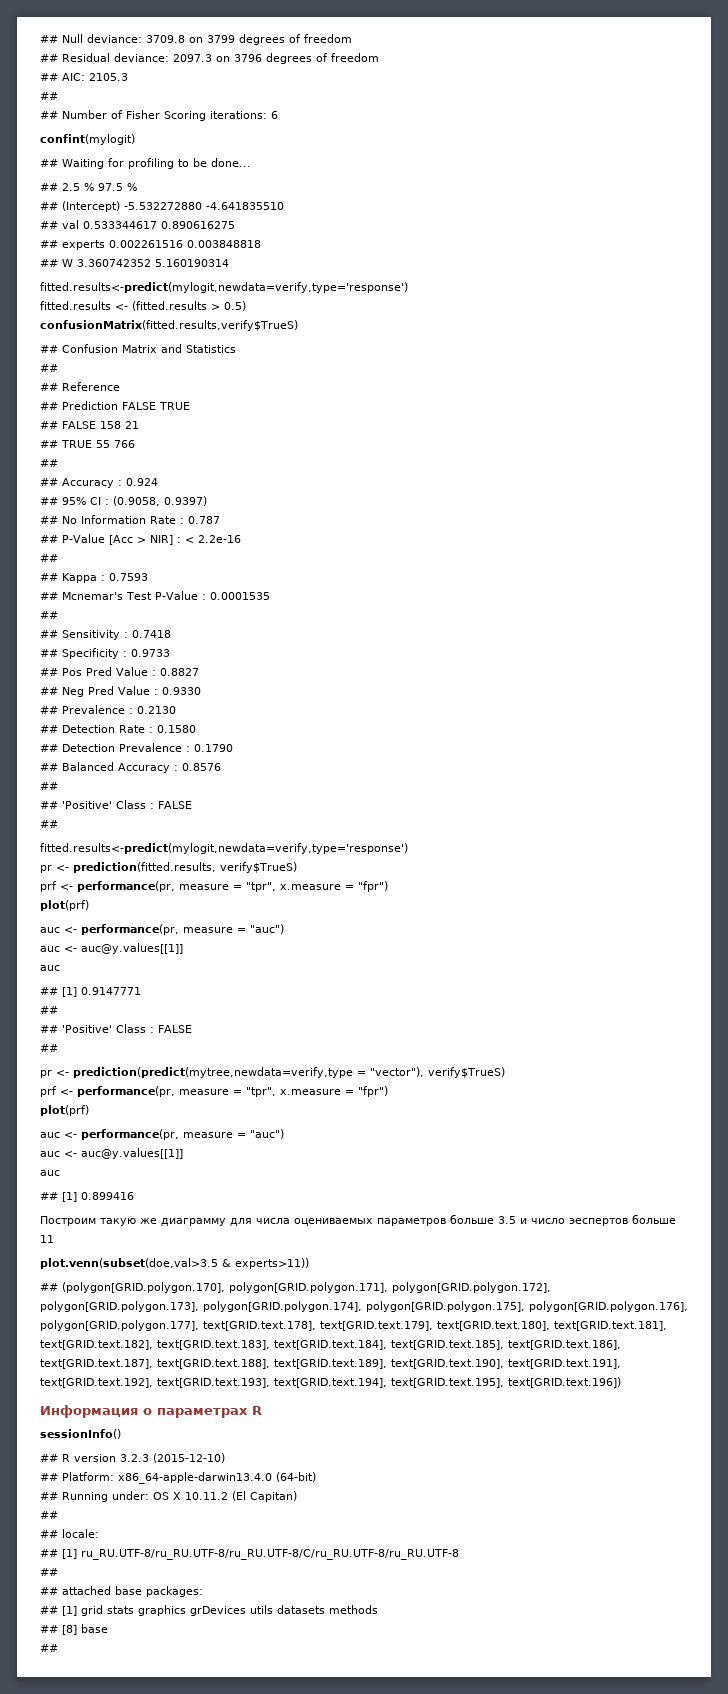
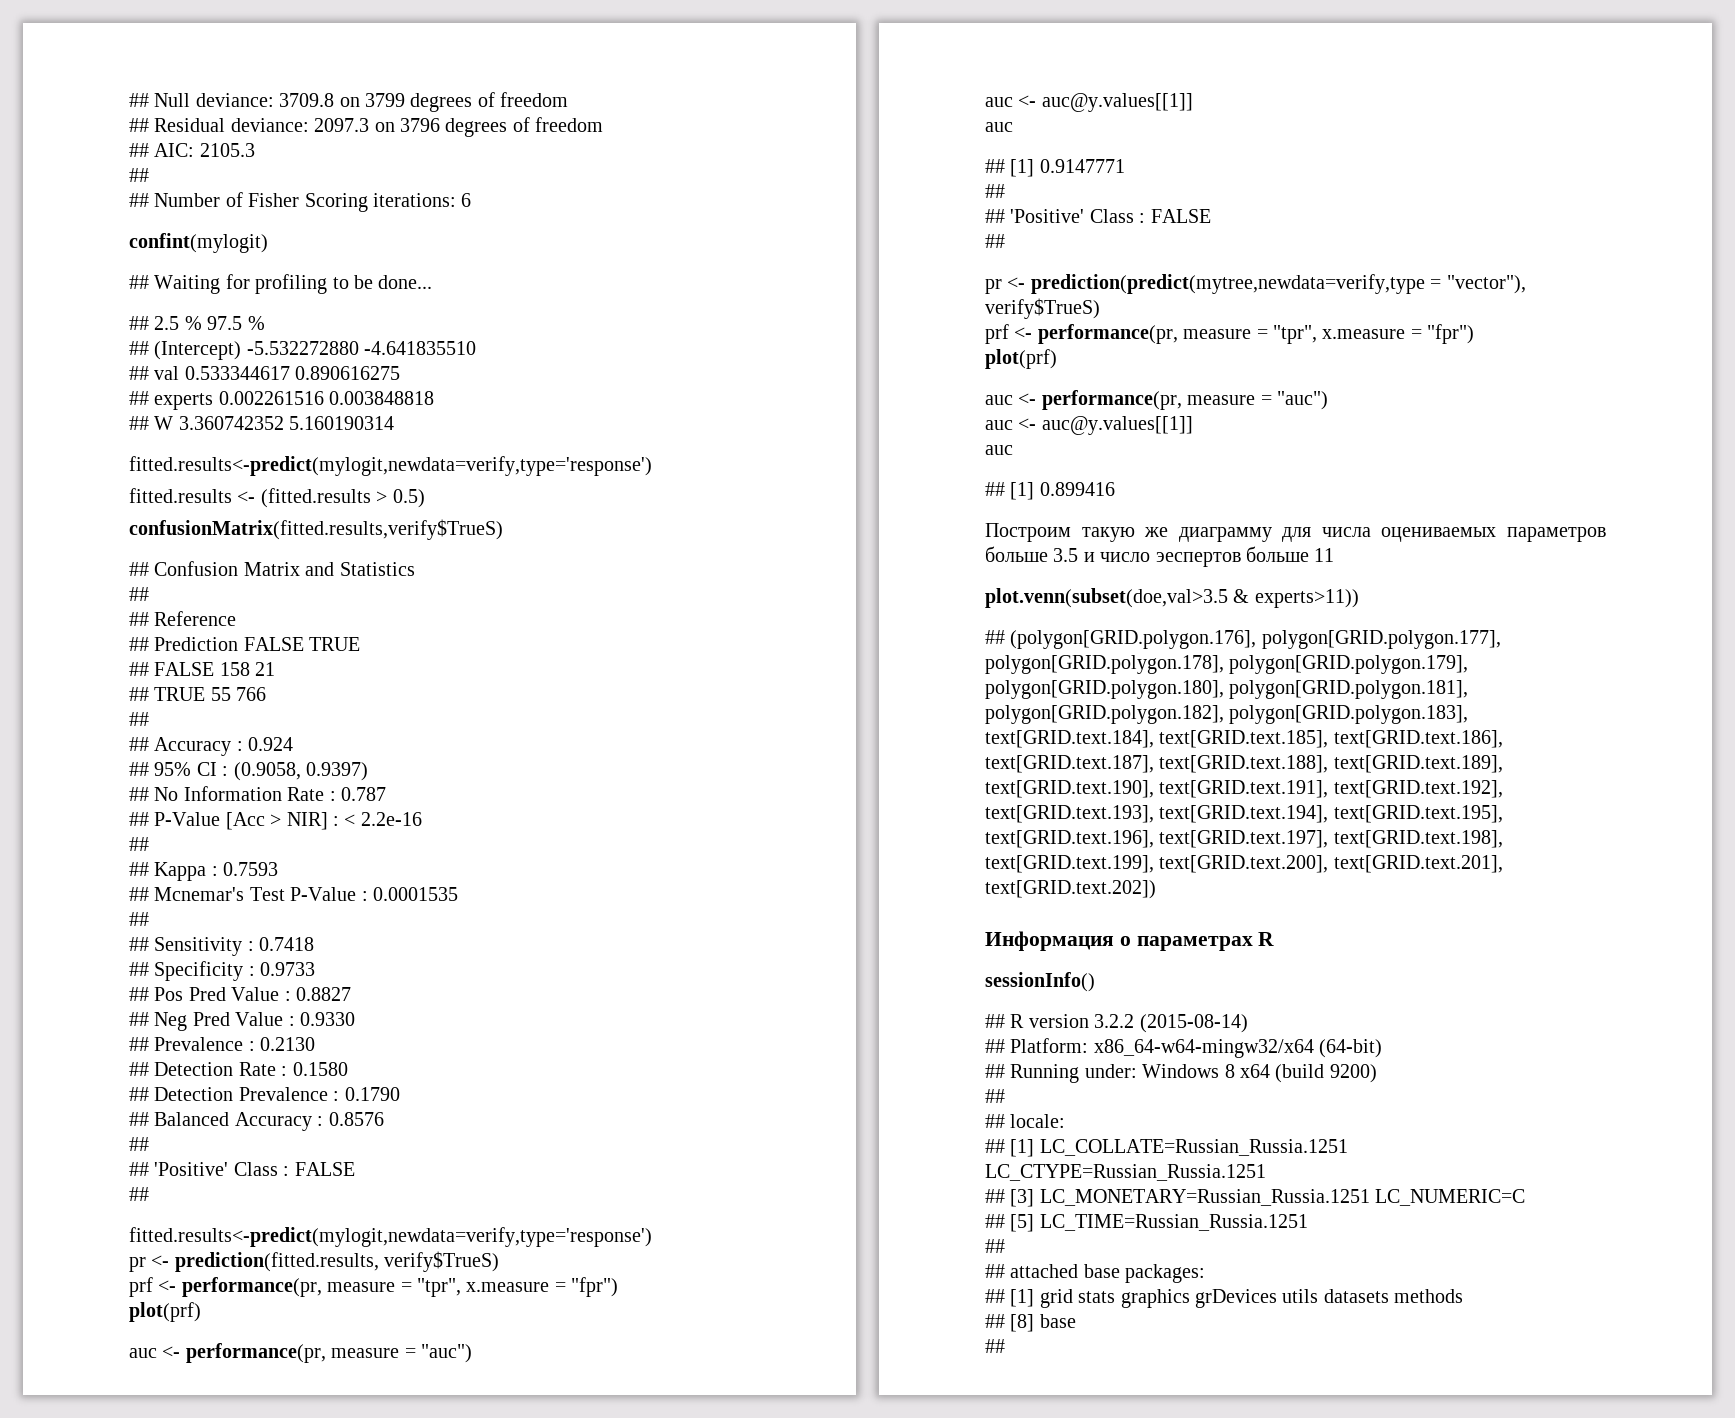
- ## (polygon[GRID.polygon.170], polygon[GRID.polygon.171], polygon[GRID.polygon.172], polygon[GRID.polygon.173], polygon[GRID.polygon.174], polygon[GRID.polygon.175], polygon[GRID.polygon.176], polygon[GRID.polygon.177], text[GRID.text.178], text[GRID.text.179], text[GRID.text.180], text[GRID.text.181], text[GRID.text.182], text[GRID.text.183], text[GRID.text.184], text[GRID.text.185], text[GRID.text.186], text[GRID.text.187], text[GRID.text.188], text[GRID.text.189], text[GRID.text.190], text[GRID.text.191], text[GRID.text.192], text[GRID.text.193], text[GRID.text.194], text[GRID.text.195], text[GRID.text.196])
+ ## (polygon[GRID.polygon.176], polygon[GRID.polygon.177], polygon[GRID.polygon.178], polygon[GRID.polygon.179], polygon[GRID.polygon.180], polygon[GRID.polygon.181], polygon[GRID.polygon.182], polygon[GRID.polygon.183], text[GRID.text.184], text[GRID.text.185], text[GRID.text.186], text[GRID.text.187], text[GRID.text.188], text[GRID.text.189], text[GRID.text.190], text[GRID.text.191], text[GRID.text.192], text[GRID.text.193], text[GRID.text.194], text[GRID.text.195], text[GRID.text.196], text[GRID.text.197], text[GRID.text.198], text[GRID.text.199], text[GRID.text.200], text[GRID.text.201], text[GRID.text.202])
- ## R version 3.2.3 (2015-12-10)
+ ## R version 3.2.2 (2015-08-14)
- ## Platform: x86_64-apple-darwin13.4.0 (64-bit)
+ ## Platform: x86_64-w64-mingw32/x64 (64-bit)
- ## Running under: OS X 10.11.2 (El Capitan)
+ ## Running under: Windows 8 x64 (build 9200)
- ## [1] ru_RU.UTF-8/ru_RU.UTF-8/ru_RU.UTF-8/C/ru_RU.UTF-8/ru_RU.UTF-8
+ ## [1] LC_COLLATE=Russian_Russia.1251 LC_CTYPE=Russian_Russia.1251
+ ## [3] LC_MONETARY=Russian_Russia.1251 LC_NUMERIC=C
+ ## [5] LC_TIME=Russian_Russia.1251

